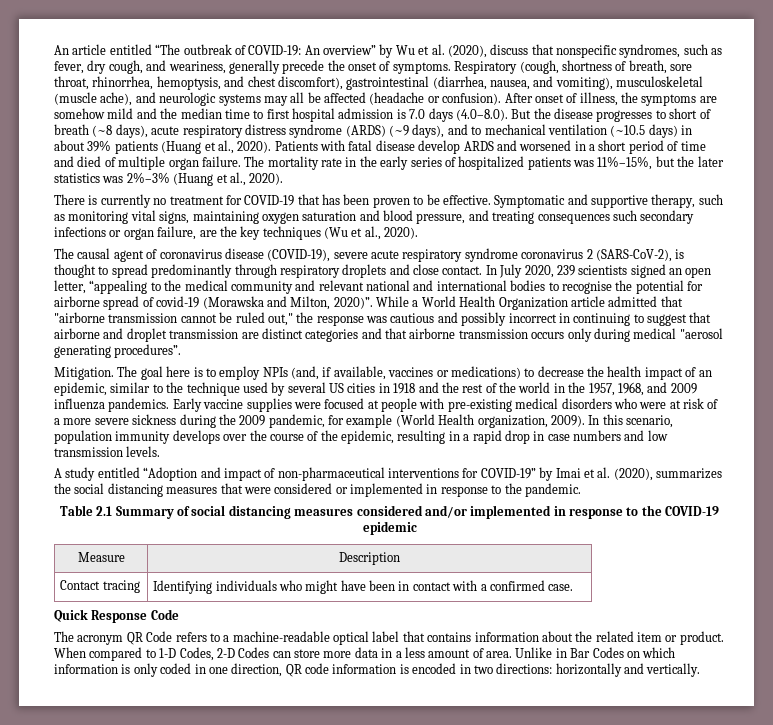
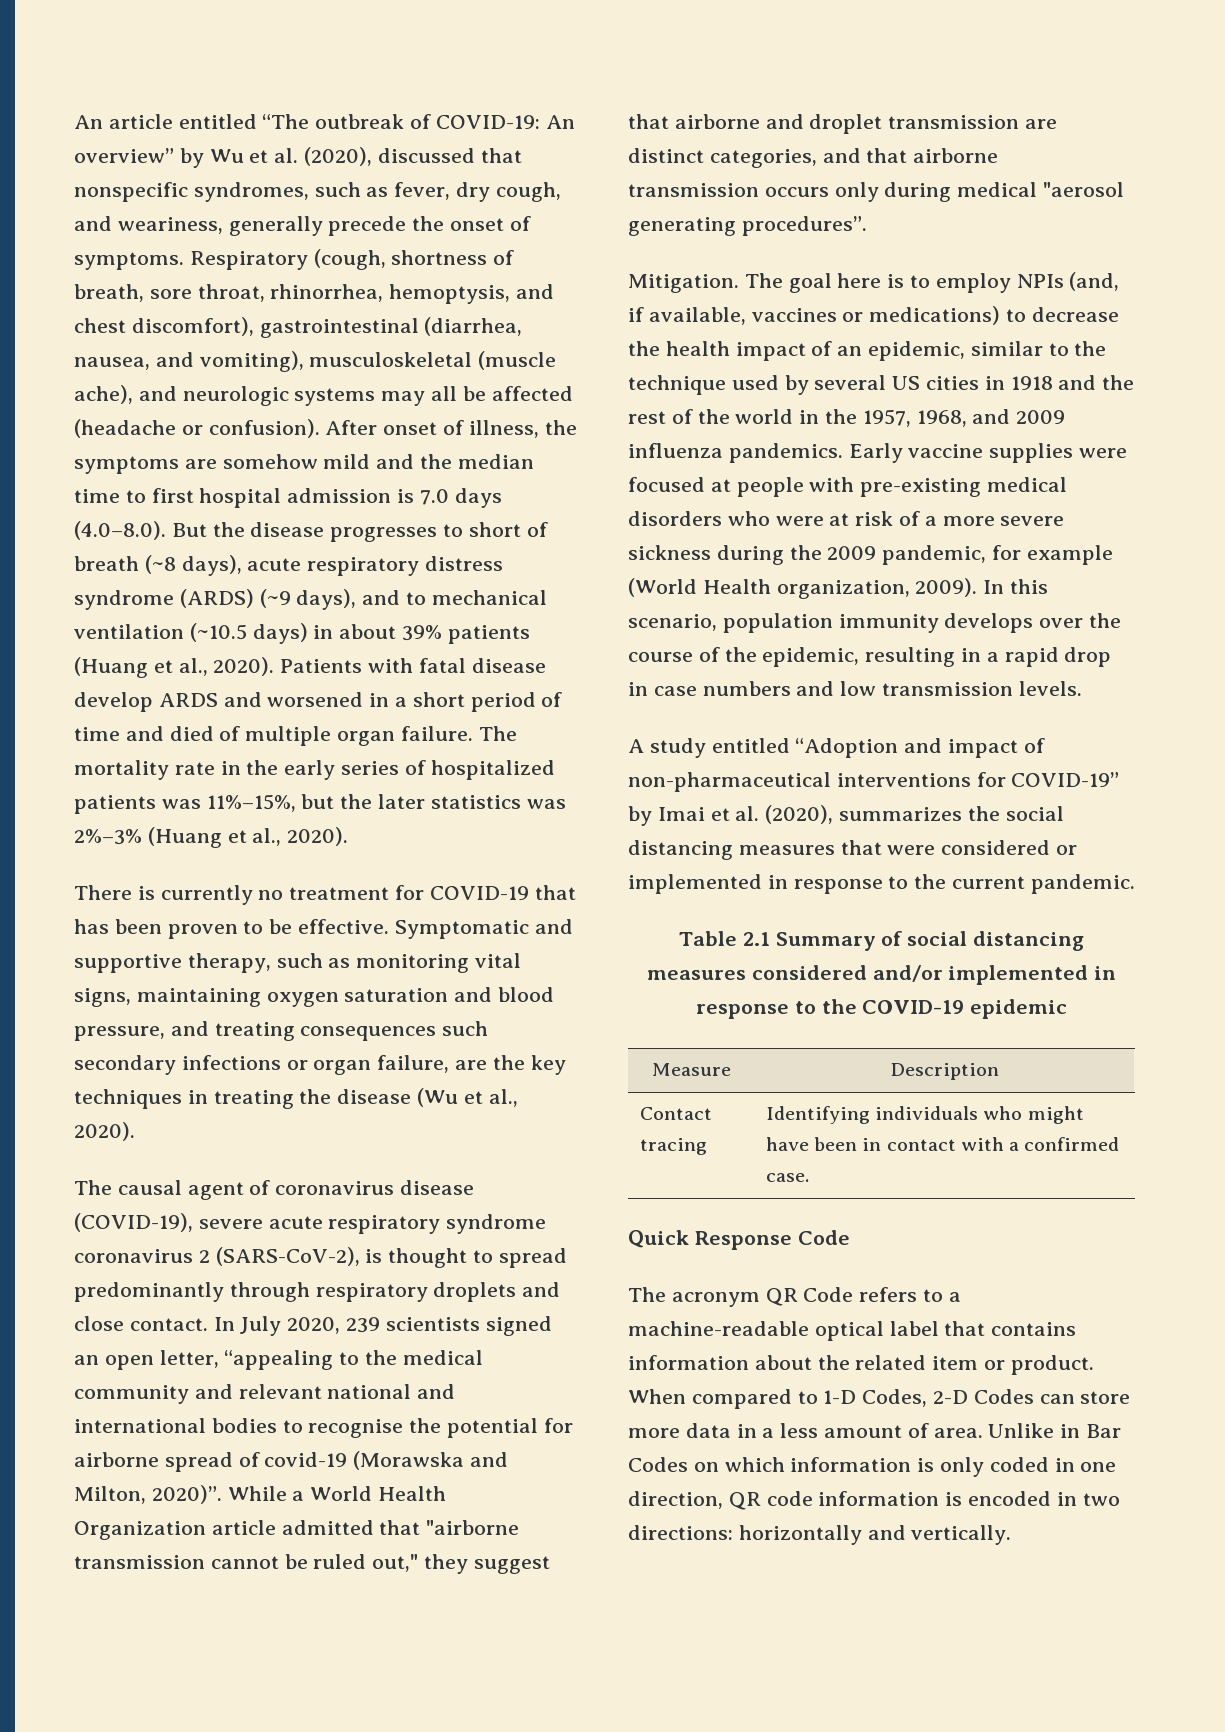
- An article entitled “The outbreak of COVID-19: An overview” by Wu et al. (2020), discuss that nonspecific syndromes, such as fever, dry cough, and weariness, generally precede the onset of symptoms.
+ An article entitled “The outbreak of COVID-19: An overview” by Wu et al. (2020), discussed that nonspecific syndromes, such as fever, dry cough, and weariness, generally precede the onset of symptoms.
- Symptomatic and supportive therapy, such as monitoring vital signs, maintaining oxygen saturation and blood pressure, and treating consequences such secondary infections or organ failure, are the key techniques (Wu et al., 2020).
+ Symptomatic and supportive therapy, such as monitoring vital signs, maintaining oxygen saturation and blood pressure, and treating consequences such secondary infections or organ failure, are the key techniques in treating the disease (Wu et al., 2020).
- While a World Health Organization article admitted that "airborne transmission cannot be ruled out," the response was cautious and possibly incorrect in continuing to suggest that airborne and droplet transmission are distinct categories and that airborne transmission occurs only during medical "aerosol generating procedures”.
+ While a World Health Organization article admitted that "airborne transmission cannot be ruled out," they suggest that airborne and droplet transmission are distinct categories, and that airborne transmission occurs only during medical "aerosol generating procedures”.
- A study entitled “Adoption and impact of non-pharmaceutical interventions for COVID-19” by Imai et al. (2020), summarizes the social distancing measures that were considered or implemented in response to the pandemic.
+ A study entitled “Adoption and impact of non-pharmaceutical interventions for COVID-19” by Imai et al. (2020), summarizes the social distancing measures that were considered or implemented in response to the current pandemic.

